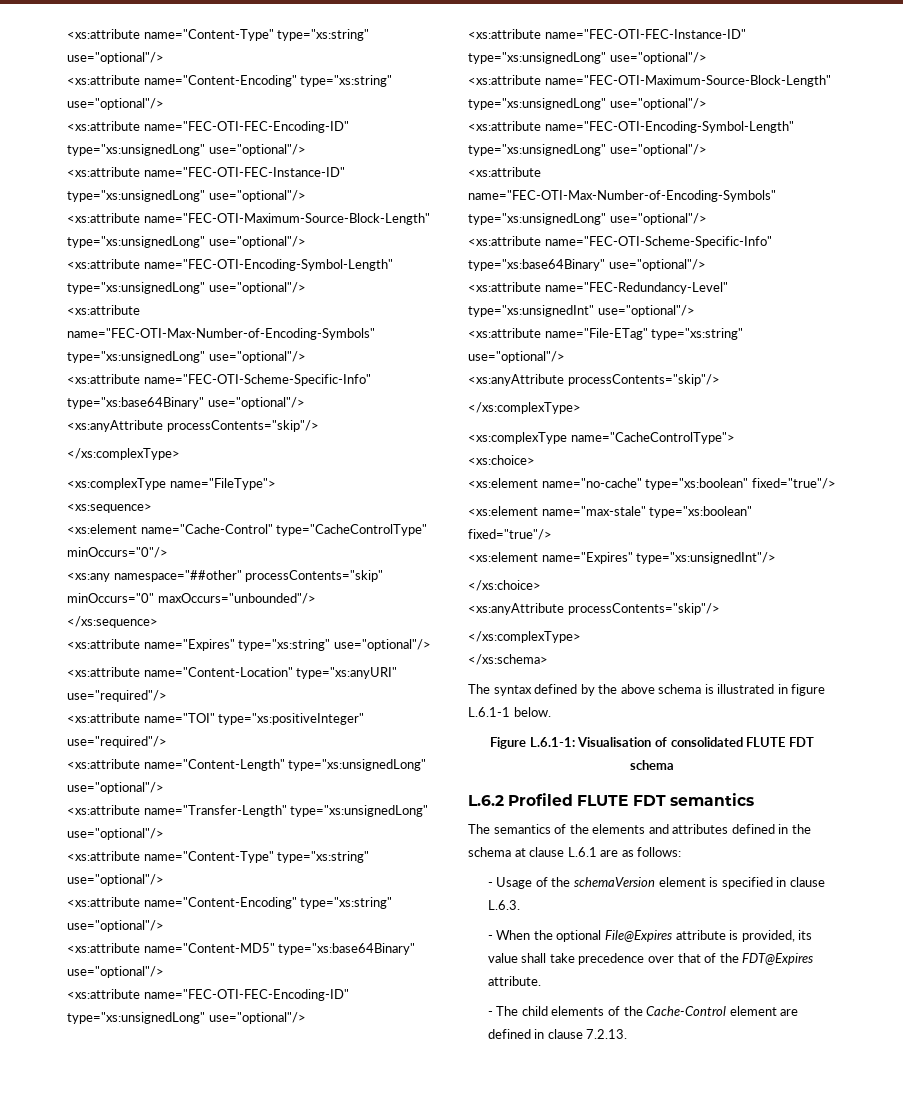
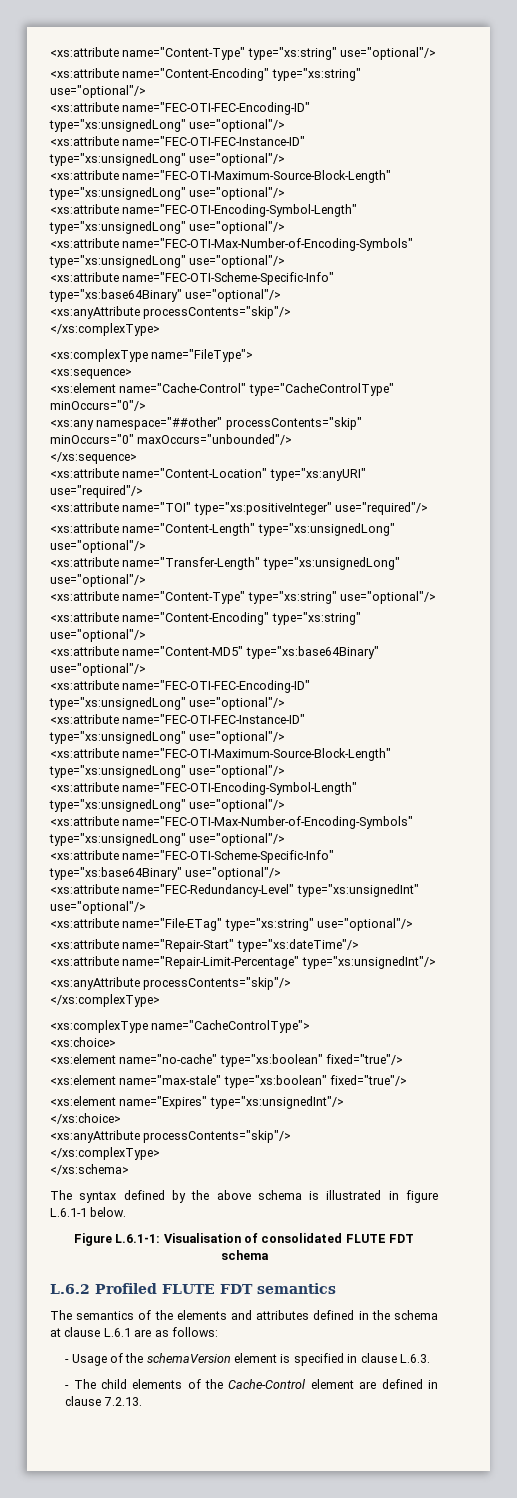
- <xs:attribute name="Expires" type="xs:string" use="optional"/>
+ <xs:attribute name="Repair-Start" type="xs:dateTime"/>
+ <xs:attribute name="Repair-Limit-Percentage" type="xs:unsignedInt"/>
- - When the optional File@Expires attribute is provided, its value shall take precedence over that of the FDT@Expires attribute.

